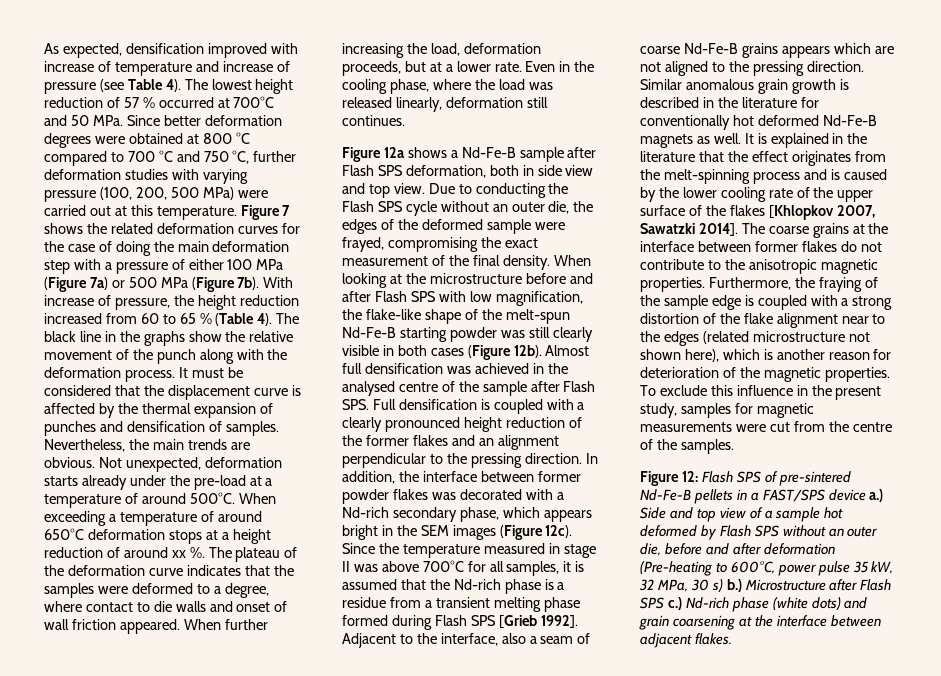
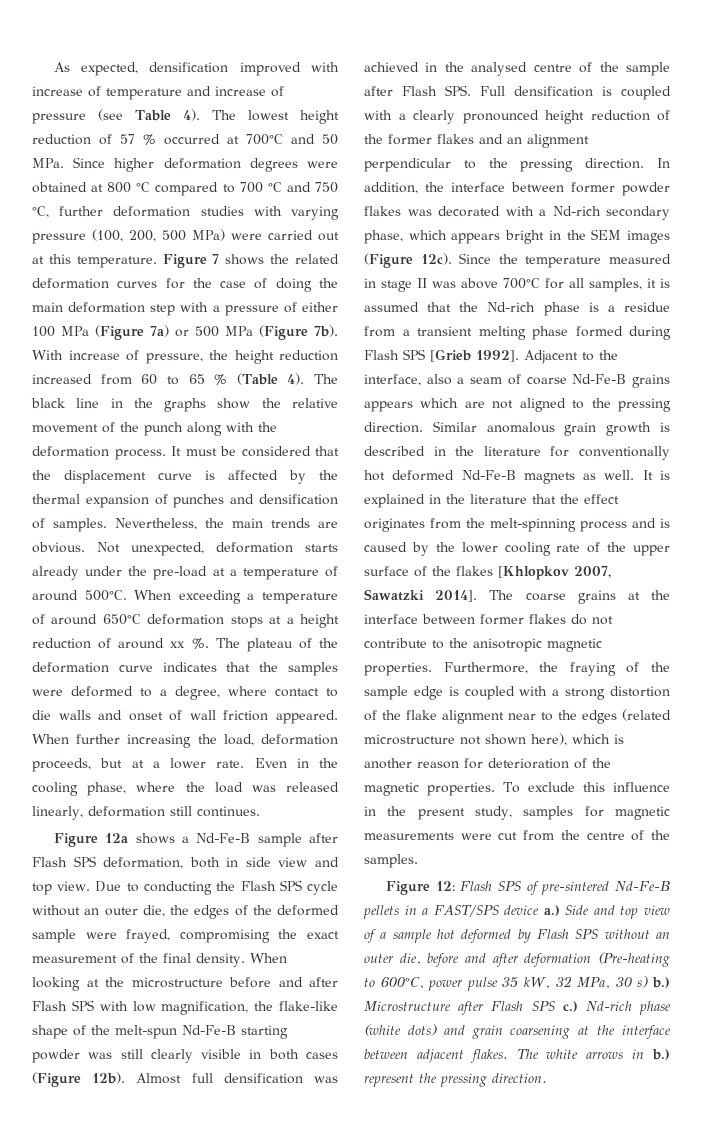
- The lowest height reduction of 57 % occurred at 700°C and 50 MPa. Since better deformation degrees were obtained at 800 °C compared to 700 °C and 750 °C, further deformation studies with varying pressure (100, 200, 500 MPa) were carried out at this temperature.
+ The lowest height reduction of 57 % occurred at 700°C and 50 MPa. Since higher deformation degrees were obtained at 800 °C compared to 700 °C and 750 °C, further deformation studies with varying pressure (100, 200, 500 MPa) were carried out at this temperature.
+ The white arrows in b.) represent the pressing direction.

